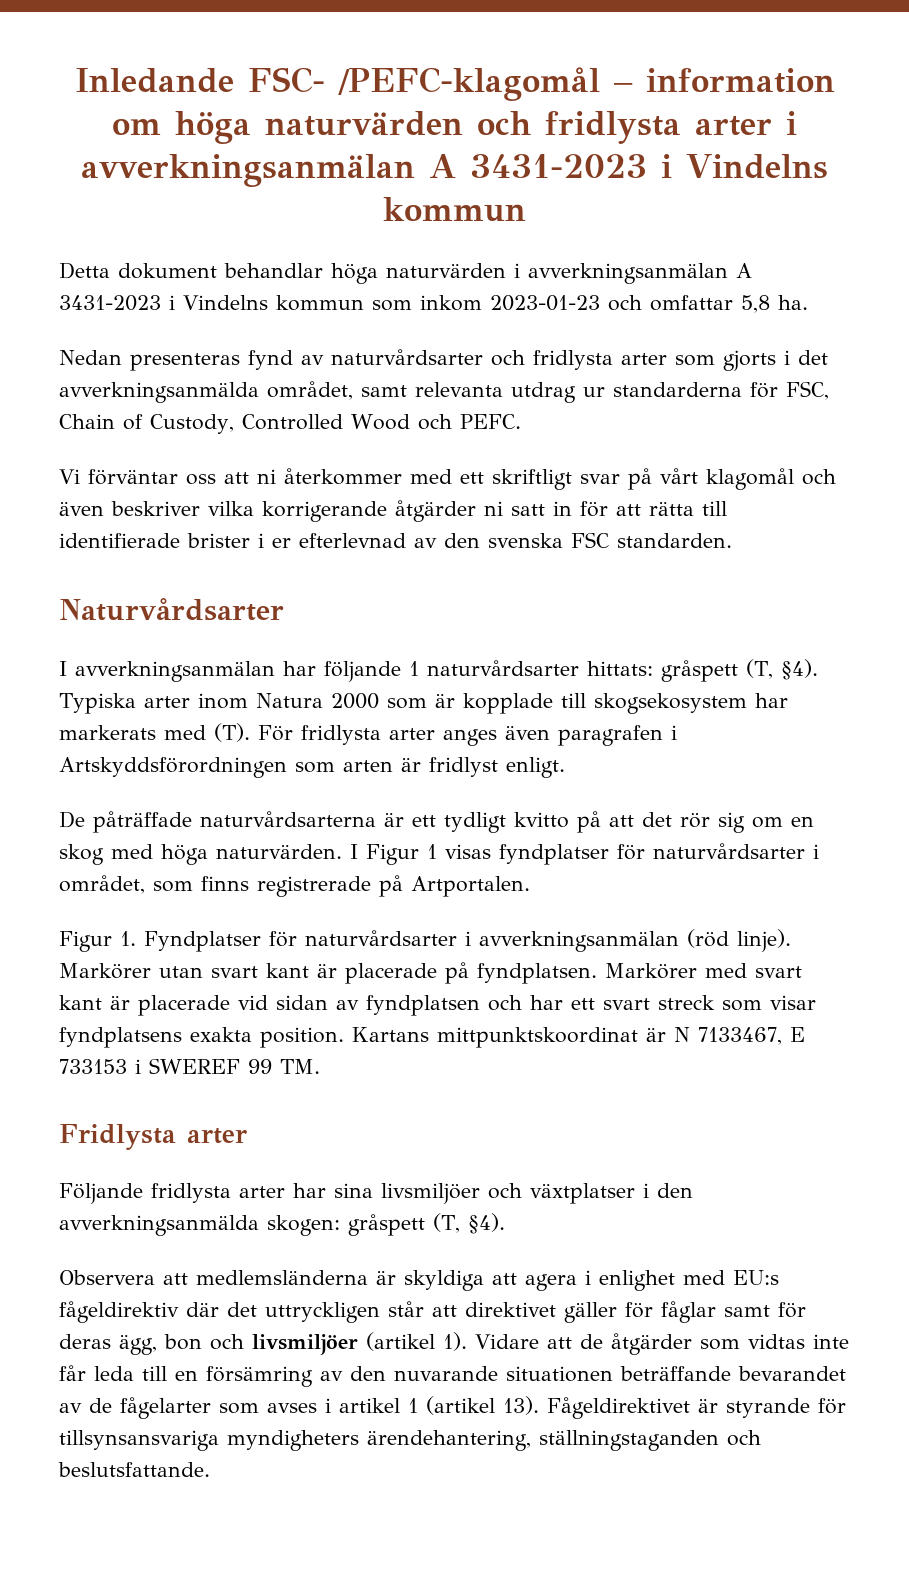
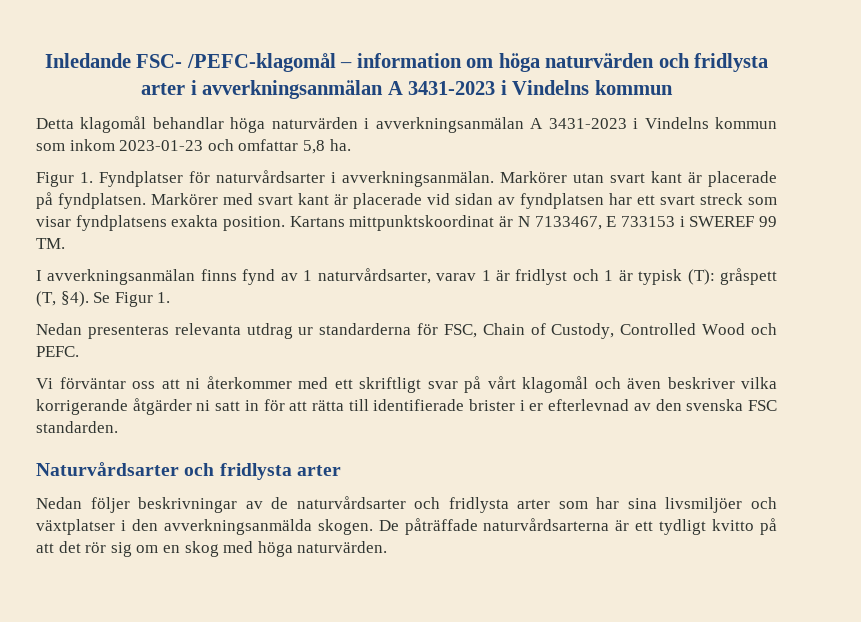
- Detta dokument behandlar höga naturvärden i avverkningsanmälan A 3431-2023 i Vindelns kommun som inkom 2023-01-23 och omfattar 5,8 ha.
+ Detta klagomål behandlar höga naturvärden i avverkningsanmälan A 3431-2023 i Vindelns kommun som inkom 2023-01-23 och omfattar 5,8 ha.
- Nedan presenteras fynd av naturvårdsarter och fridlysta arter som gjorts i det avverkningsanmälda området, samt relevanta utdrag ur standarderna för FSC, Chain of Custody, Controlled Wood och PEFC.
+ Figur 1. Fyndplatser för naturvårdsarter i avverkningsanmälan. Markörer utan svart kant är placerade på fyndplatsen. Markörer med svart kant är placerade vid sidan av fyndplatsen har ett svart streck som visar fyndplatsens exakta position. Kartans mittpunktskoordinat är N 7133467, E 733153 i SWEREF 99 TM.
+ I avverkningsanmälan finns fynd av 1 naturvårdsarter, varav 1 är fridlyst och 1 är typisk (T): gråspett (T, §4). Se Figur 1.
+ Nedan presenteras relevanta utdrag ur standarderna för FSC, Chain of Custody, Controlled Wood och PEFC.
- Naturvårdsarter
- I avverkningsanmälan har följande 1 naturvårdsarter hittats: gråspett (T, §4). Typiska arter inom Natura 2000 som är kopplade till skogsekosystem har markerats med (T). För fridlysta arter anges även paragrafen i Artskyddsförordningen som arten är fridlyst enligt.
- De påträffade naturvårdsarterna är ett tydligt kvitto på att det rör sig om en skog med höga naturvärden. I Figur 1 visas fyndplatser för naturvårdsarter i området, som finns registrerade på Artportalen.
- Figur 1. Fyndplatser för naturvårdsarter i avverkningsanmälan (röd linje). Markörer utan svart kant är placerade på fyndplatsen. Markörer med svart kant är placerade vid sidan av fyndplatsen och har ett svart streck som visar fyndplatsens exakta position. Kartans mittpunktskoordinat är N 7133467, E 733153 i SWEREF 99 TM.
- Fridlysta arter
- Följande fridlysta arter har sina livsmiljöer och växtplatser i den avverkningsanmälda skogen: gråspett (T, §4).
- Observera att medlemsländerna är skyldiga att agera i enlighet med EU:s fågeldirektiv där det uttryckligen står att direktivet gäller för fåglar samt för deras ägg, bon och livsmiljöer (artikel 1). Vidare att de åtgärder som vidtas inte får leda till en försämring av den nuvarande situationen beträffande bevarandet av de fågelarter som avses i artikel 1 (artikel 13). Fågeldirektivet är styrande för tillsynsansvariga myndigheters ärendehantering, ställningstaganden och beslutsfattande.
+ Naturvårdsarter och fridlysta arter
+ Nedan följer beskrivningar av de naturvårdsarter och fridlysta arter som har sina livsmiljöer och växtplatser i den avverkningsanmälda skogen. De påträffade naturvårdsarterna är ett tydligt kvitto på att det rör sig om en skog med höga naturvärden.

